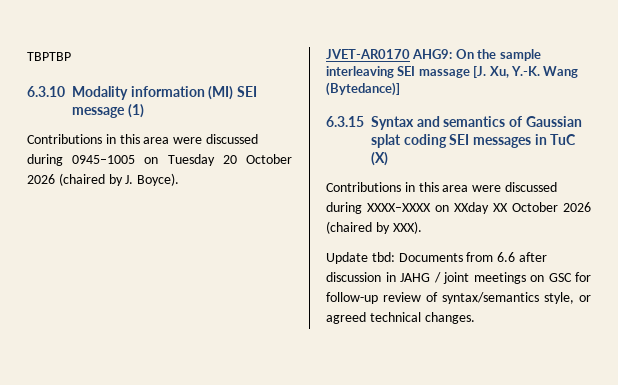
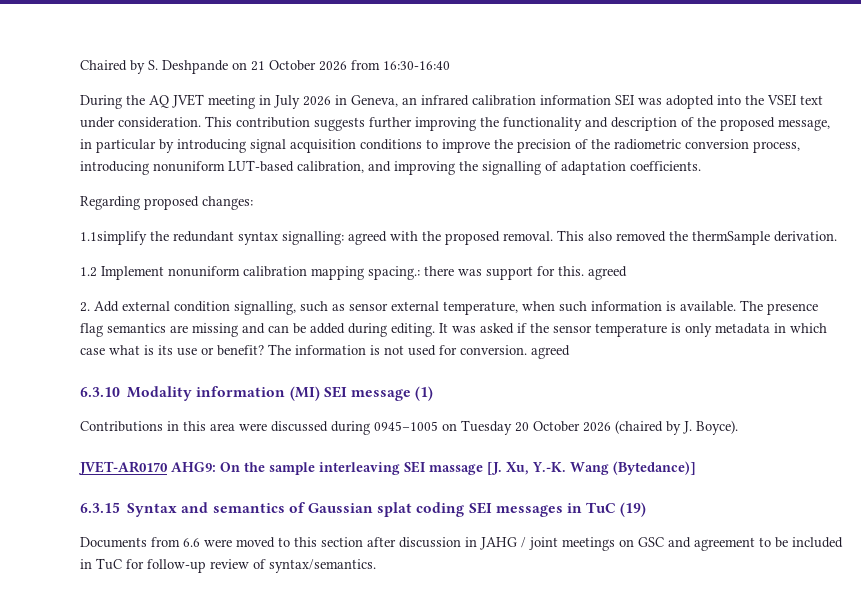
- TBPTBP
+ Chaired by S. Deshpande on 21 October 2026 from 16:30-16:40
+ During the AQ JVET meeting in July 2026 in Geneva, an infrared calibration information SEI was adopted into the VSEI text under consideration. This contribution suggests further improving the functionality and description of the proposed message, in particular by introducing signal acquisition conditions to improve the precision of the radiometric conversion process, introducing nonuniform LUT-based calibration, and improving the signalling of adaptation coefficients.
+ Regarding proposed changes:
+ 1.1simplify the redundant syntax signalling: agreed with the proposed removal. This also removed the thermSample derivation.
+ 1.2 Implement nonuniform calibration mapping spacing.: there was support for this. agreed
+ 2. Add external condition signalling, such as sensor external temperature, when such information is available. The presence flag semantics are missing and can be added during editing. It was asked if the sensor temperature is only metadata in which case what is its use or benefit? The information is not used for conversion. agreed
- 6.3.15 Syntax and semantics of Gaussian splat coding SEI messages in TuC (X)
- Contributions in this area were discussed during XXXX–XXXX on XXday XX October 2026 (chaired by XXX).
- Update tbd: Documents from 6.6 after discussion in JAHG / joint meetings on GSC for follow-up review of syntax/semantics style, or agreed technical changes.
+ 6.3.15 Syntax and semantics of Gaussian splat coding SEI messages in TuC (19)
+ Documents from 6.6 were moved to this section after discussion in JAHG / joint meetings on GSC and agreement to be included in TuC for follow-up review of syntax/semantics.

